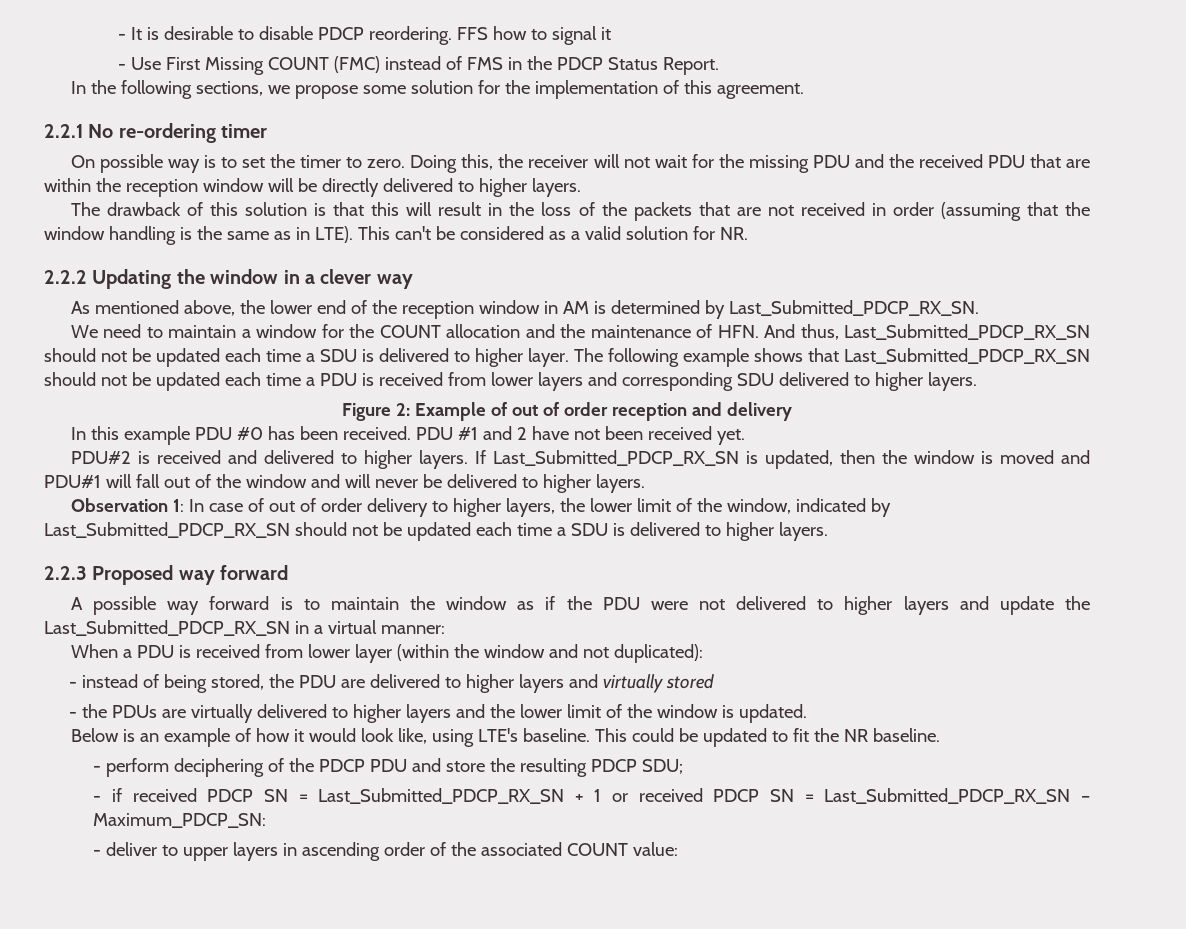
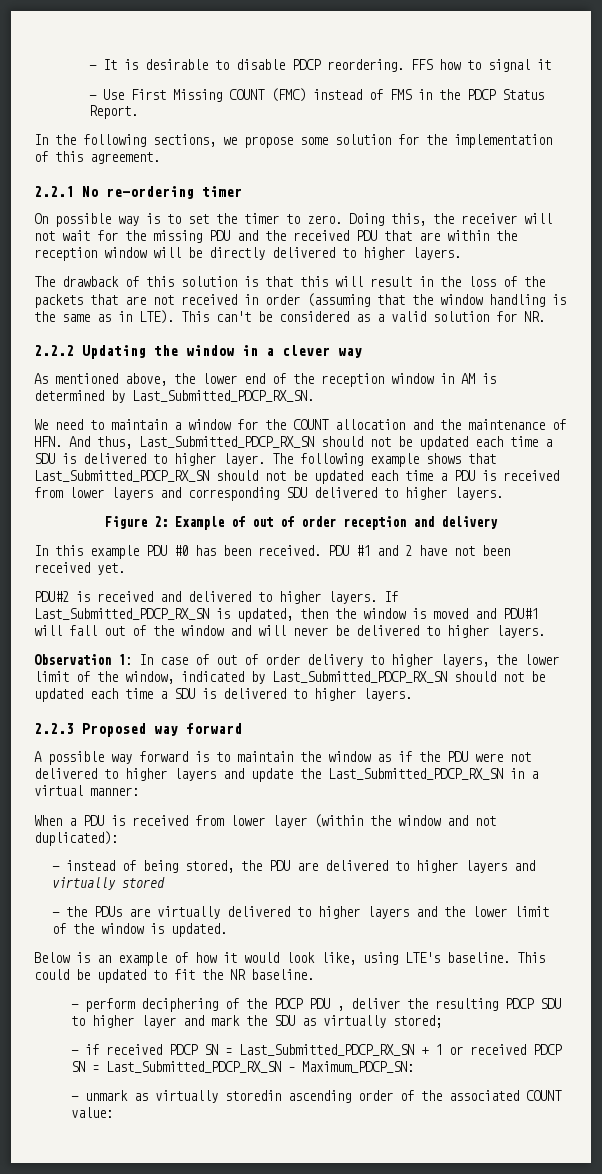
- - perform deciphering of the PDCP PDU and store the resulting PDCP SDU;
+ - perform deciphering of the PDCP PDU , deliver the resulting PDCP SDU to higher layer and mark the SDU as virtually stored;
- - deliver to upper layers in ascending order of the associated COUNT value:
+ - unmark as virtually storedin ascending order of the associated COUNT value:

